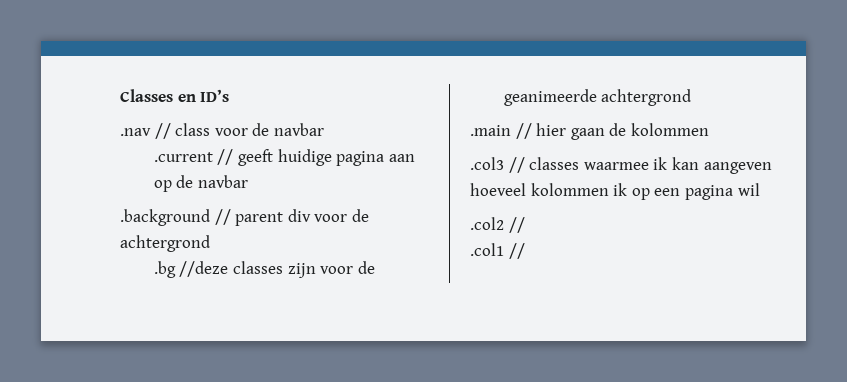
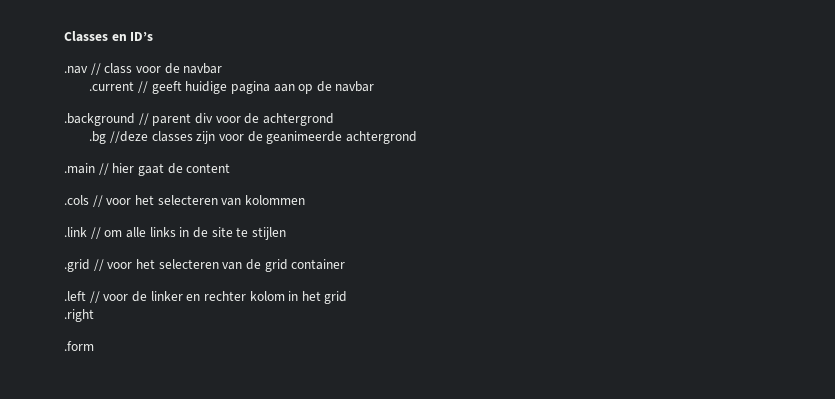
- .main // hier gaan de kolommen
- .col3 // classes waarmee ik kan aangeven hoeveel kolommen ik op een pagina wil
- .col2 //
- .col1 //
+ .main // hier gaat de content
+ .cols // voor het selecteren van kolommen
+ .link // om alle links in de site te stijlen
+ .grid // voor het selecteren van de grid container
+ .left // voor de linker en rechter kolom in het grid
+ .right
+ .form

